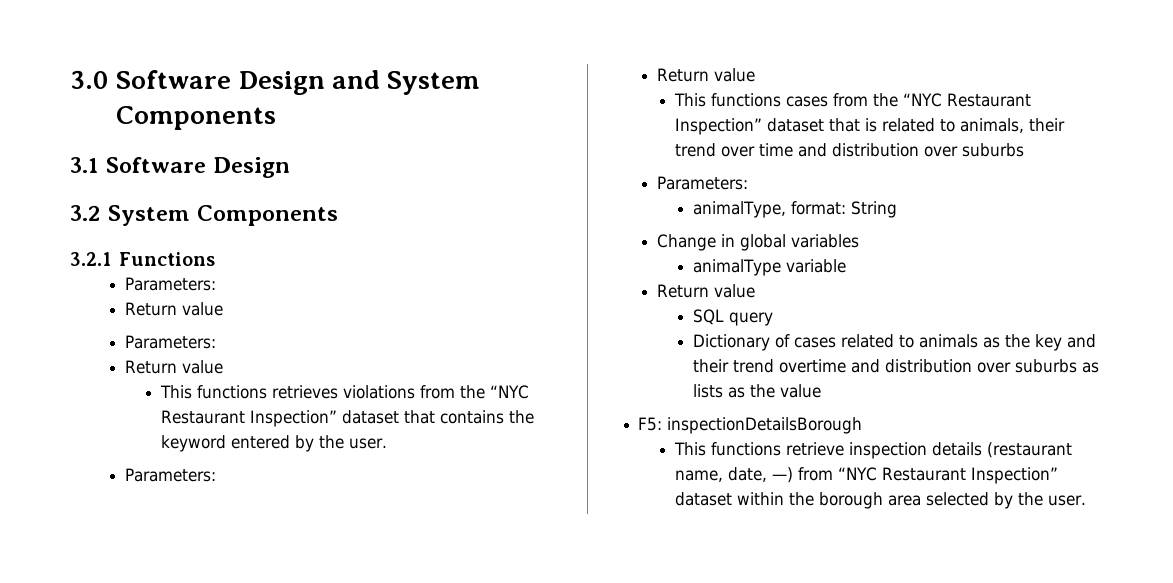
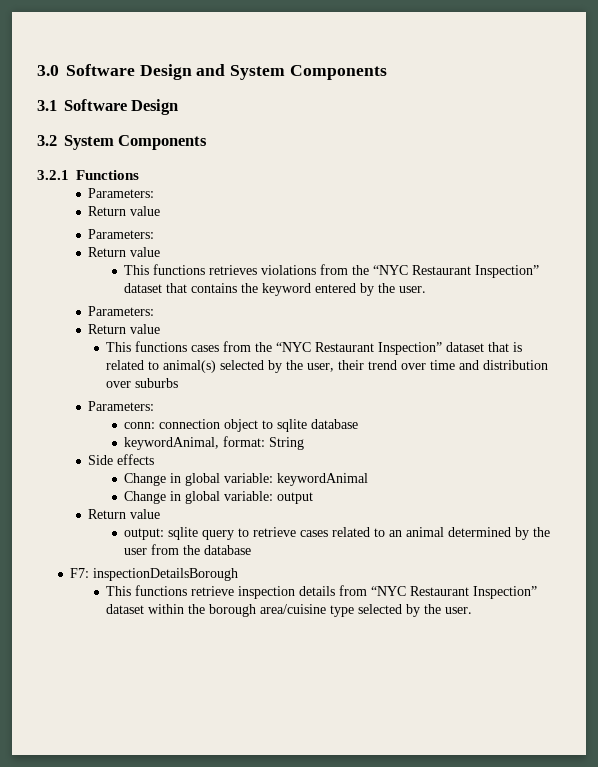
- This functions cases from the “NYC Restaurant Inspection” dataset that is related to animals, their trend over time and distribution over suburbs
+ This functions cases from the “NYC Restaurant Inspection” dataset that is related to animal(s) selected by the user, their trend over time and distribution over suburbs
- animalType, format: String
+ conn: connection object to sqlite database
+ keywordAnimal, format: String
- Change in global variables
- animalType variable
+ Side effects
+ Change in global variable: keywordAnimal
+ Change in global variable: output
  Return value
- SQL query
- Dictionary of cases related to animals as the key and their trend overtime and distribution over suburbs as lists as the value
- F5: inspectionDetailsBorough
+ output: sqlite query to retrieve cases related to an animal determined by the user from the database
+ F7: inspectionDetailsBorough
- This functions retrieve inspection details (restaurant name, date, —) from “NYC Restaurant Inspection” dataset within the borough area selected by the user.
+ This functions retrieve inspection details from “NYC Restaurant Inspection” dataset within the borough area/cuisine type selected by the user.

